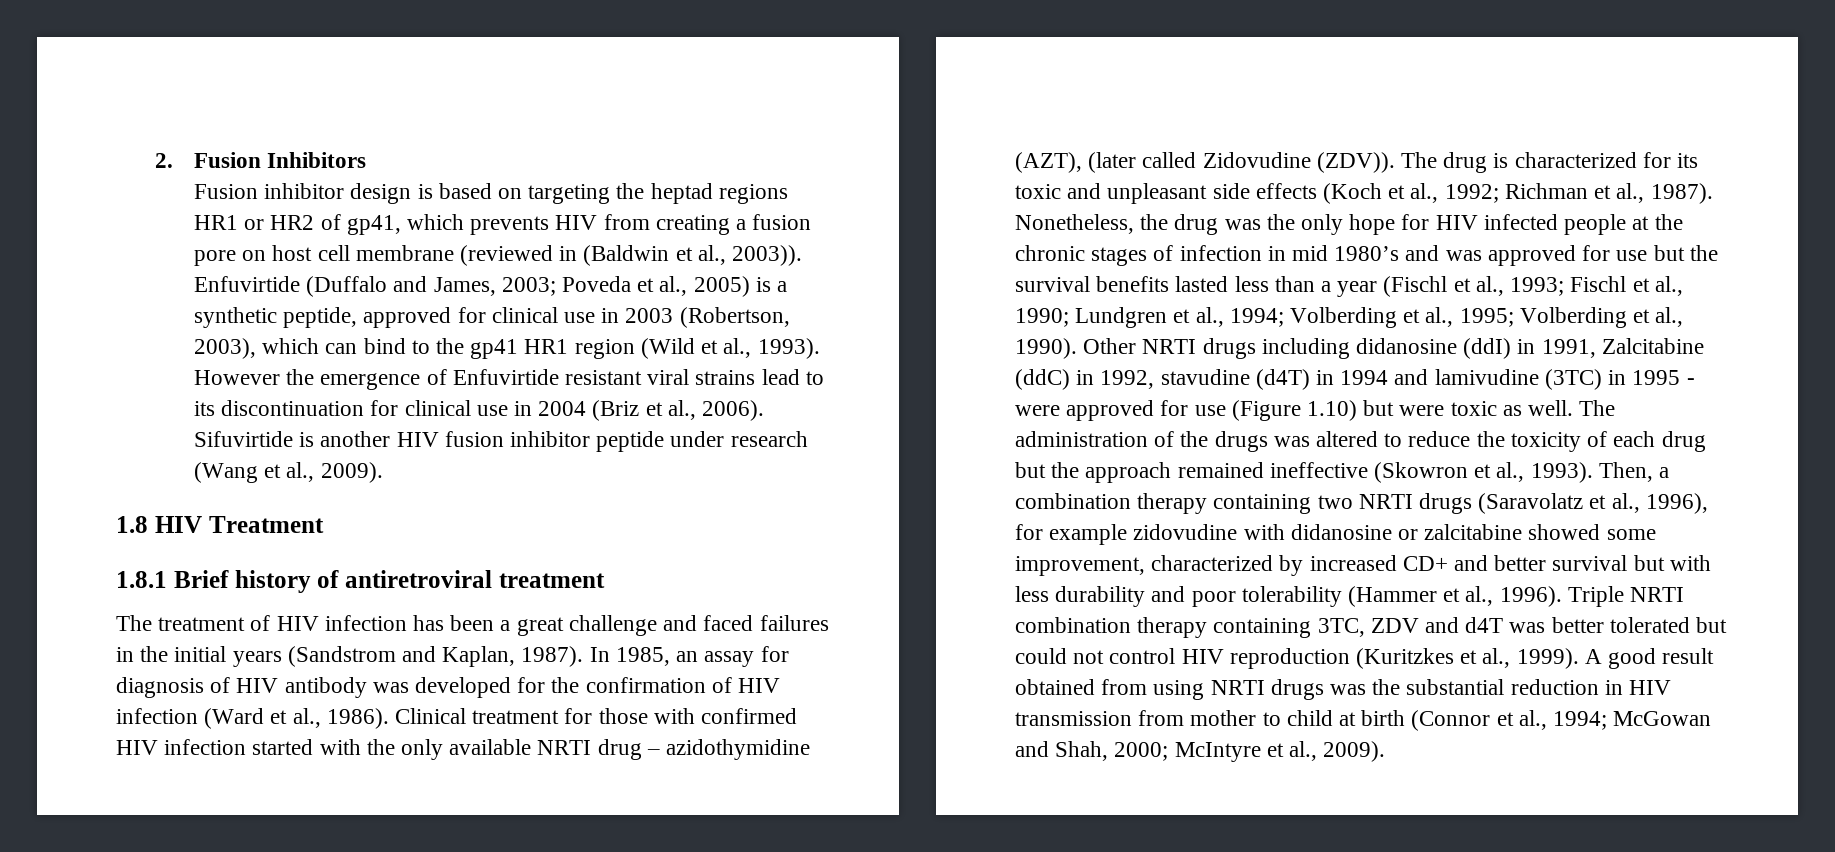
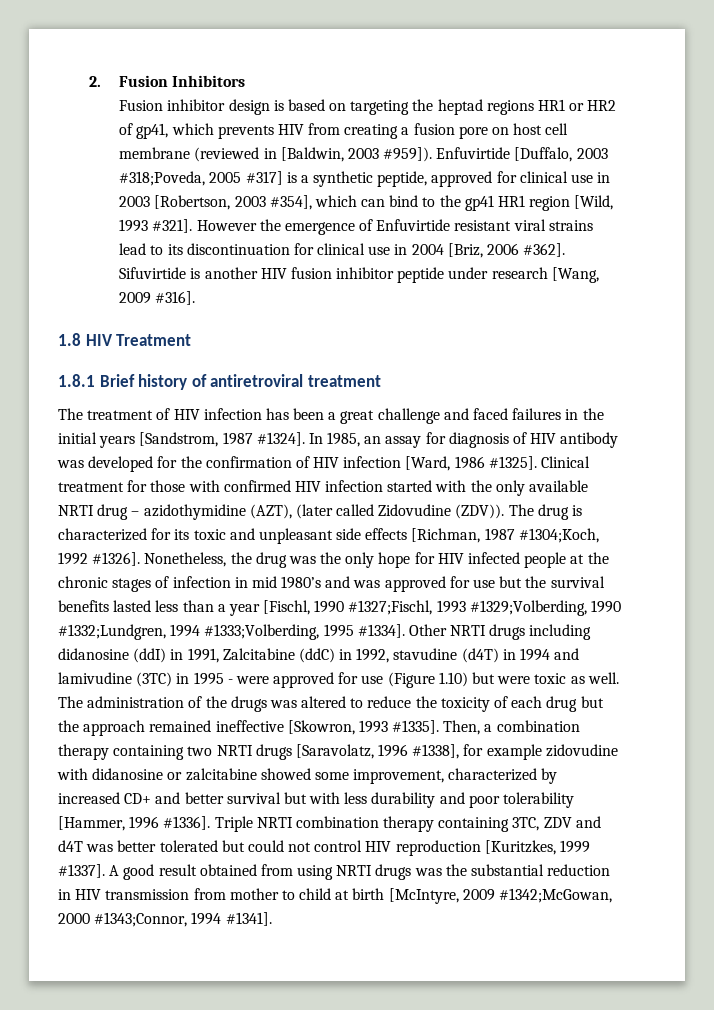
- Fusion inhibitor design is based on targeting the heptad regions HR1 or HR2 of gp41, which prevents HIV from creating a fusion pore on host cell membrane (reviewed in (Baldwin et al., 2003)). Enfuvirtide (Duffalo and James, 2003; Poveda et al., 2005) is a synthetic peptide, approved for clinical use in 2003 (Robertson, 2003), which can bind to the gp41 HR1 region (Wild et al., 1993).
+ Fusion inhibitor design is based on targeting the heptad regions HR1 or HR2 of gp41, which prevents HIV from creating a fusion pore on host cell membrane (reviewed in [Baldwin, 2003 #959]). Enfuvirtide [Duffalo, 2003 #318;Poveda, 2005 #317] is a synthetic peptide, approved for clinical use in 2003 [Robertson, 2003 #354], which can bind to the gp41 HR1 region [Wild, 1993 #321].
- However the emergence of Enfuvirtide resistant viral strains lead to its discontinuation for clinical use in 2004 (Briz et al., 2006).
+ However the emergence of Enfuvirtide resistant viral strains lead to its discontinuation for clinical use in 2004 [Briz, 2006 #362].
- Sifuvirtide is another HIV fusion inhibitor peptide under research (Wang et al., 2009).
+ Sifuvirtide is another HIV fusion inhibitor peptide under research [Wang, 2009 #316].
- The treatment of HIV infection has been a great challenge and faced failures in the initial years (Sandstrom and Kaplan, 1987).
+ The treatment of HIV infection has been a great challenge and faced failures in the initial years [Sandstrom, 1987 #1324].
- In 1985, an assay for diagnosis of HIV antibody was developed for the confirmation of HIV infection (Ward et al., 1986).
+ In 1985, an assay for diagnosis of HIV antibody was developed for the confirmation of HIV infection [Ward, 1986 #1325].
- The drug is characterized for its toxic and unpleasant side effects (Koch et al., 1992; Richman et al., 1987).
+ The drug is characterized for its toxic and unpleasant side effects [Richman, 1987 #1304;Koch, 1992 #1326].
- Nonetheless, the drug was the only hope for HIV infected people at the chronic stages of infection in mid 1980’s and was approved for use but the survival benefits lasted less than a year (Fischl et al., 1993; Fischl et al., 1990; Lundgren et al., 1994; Volberding et al., 1995; Volberding et al., 1990).
+ Nonetheless, the drug was the only hope for HIV infected people at the chronic stages of infection in mid 1980’s and was approved for use but the survival benefits lasted less than a year [Fischl, 1990 #1327;Fischl, 1993 #1329;Volberding, 1990 #1332;Lundgren, 1994 #1333;Volberding, 1995 #1334].
- The administration of the drugs was altered to reduce the toxicity of each drug but the approach remained ineffective (Skowron et al., 1993).
+ The administration of the drugs was altered to reduce the toxicity of each drug but the approach remained ineffective [Skowron, 1993 #1335].
- Then, a combination therapy containing two NRTI drugs (Saravolatz et al., 1996), for example zidovudine with didanosine or zalcitabine showed some improvement, characterized by increased CD+ and better survival but with less durability and poor tolerability (Hammer et al., 1996).
+ Then, a combination therapy containing two NRTI drugs [Saravolatz, 1996 #1338], for example zidovudine with didanosine or zalcitabine showed some improvement, characterized by increased CD+ and better survival but with less durability and poor tolerability [Hammer, 1996 #1336].
- Triple NRTI combination therapy containing 3TC, ZDV and d4T was better tolerated but could not control HIV reproduction (Kuritzkes et al., 1999).
+ Triple NRTI combination therapy containing 3TC, ZDV and d4T was better tolerated but could not control HIV reproduction [Kuritzkes, 1999 #1337].
- A good result obtained from using NRTI drugs was the substantial reduction in HIV transmission from mother to child at birth (Connor et al., 1994; McGowan and Shah, 2000; McIntyre et al., 2009).
+ A good result obtained from using NRTI drugs was the substantial reduction in HIV transmission from mother to child at birth [McIntyre, 2009 #1342;McGowan, 2000 #1343;Connor, 1994 #1341].

